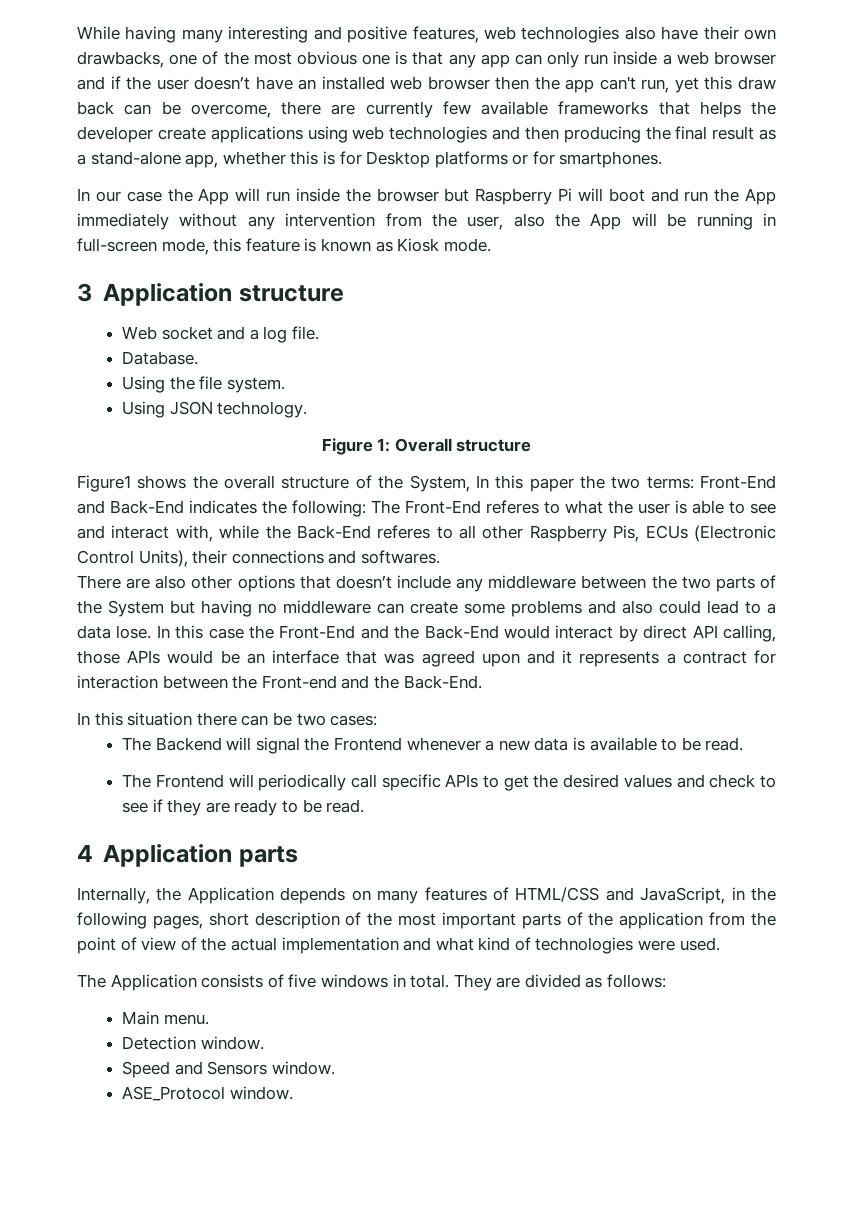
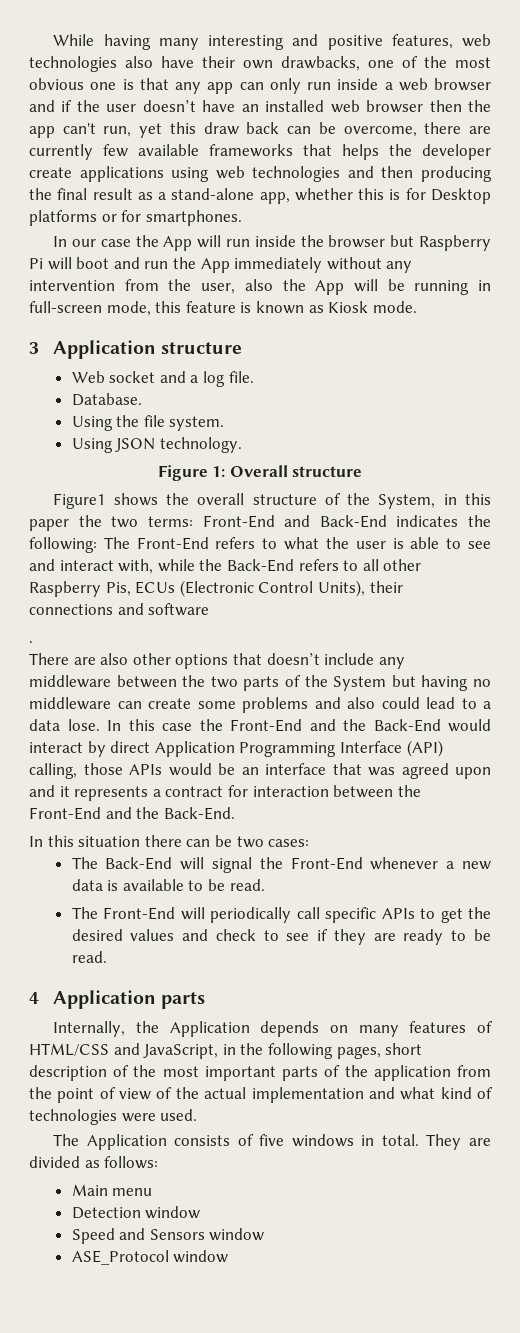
- Figure1 shows the overall structure of the System, In this paper the two terms: Front-End and Back-End indicates the following: The Front-End referes to what the user is able to see and interact with, while the Back-End referes to all other Raspberry Pis, ECUs (Electronic Control Units), their connections and softwares.
+ Figure1 shows the overall structure of the System, in this paper the two terms: Front-End and Back-End indicates the following: The Front-End refers to what the user is able to see and interact with, while the Back-End refers to all other Raspberry Pis, ECUs (Electronic Control Units), their connections and software
+ .
- In this case the Front-End and the Back-End would interact by direct API calling, those APIs would be an interface that was agreed upon and it represents a contract for interaction between the Front-end and the Back-End.
+ In this case the Front-End and the Back-End would interact by direct Application Programming Interface (API) calling, those APIs would be an interface that was agreed upon and it represents a contract for interaction between the Front-End and the Back-End.
- The Backend will signal the Frontend whenever a new data is available to be read.
+ The Back-End will signal the Front-End whenever a new data is available to be read.
- The Frontend will periodically call specific APIs to get the desired values and check to see if they are ready to be read.
+ The Front-End will periodically call specific APIs to get the desired values and check to see if they are ready to be read.
- Main menu.
+ Main menu
- Detection window.
+ Detection window
- Speed and Sensors window.
+ Speed and Sensors window
- ASE_Protocol window.
+ ASE_Protocol window

